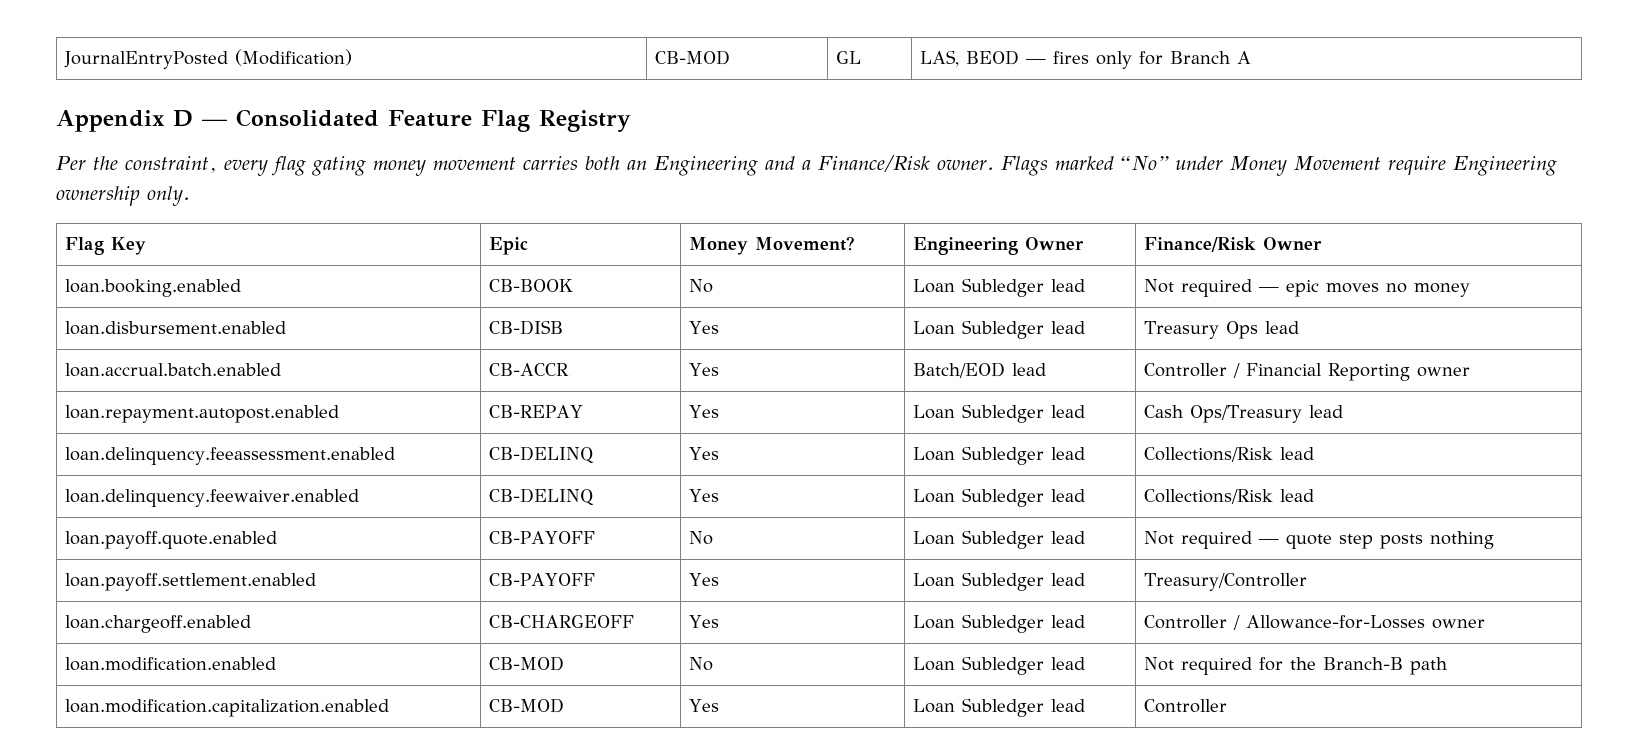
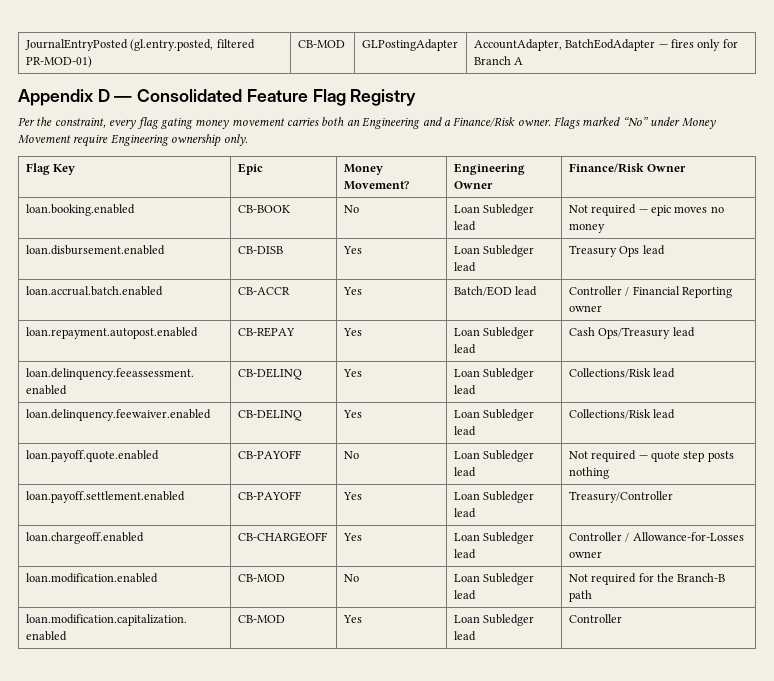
- JournalEntryPosted (Modification) | CB-MOD | GL | LAS, BEOD — fires only for Branch A
+ JournalEntryPosted (gl.entry.posted, filtered PR-MOD-01) | CB-MOD | GLPostingAdapter | AccountAdapter, BatchEodAdapter — fires only for Branch A

